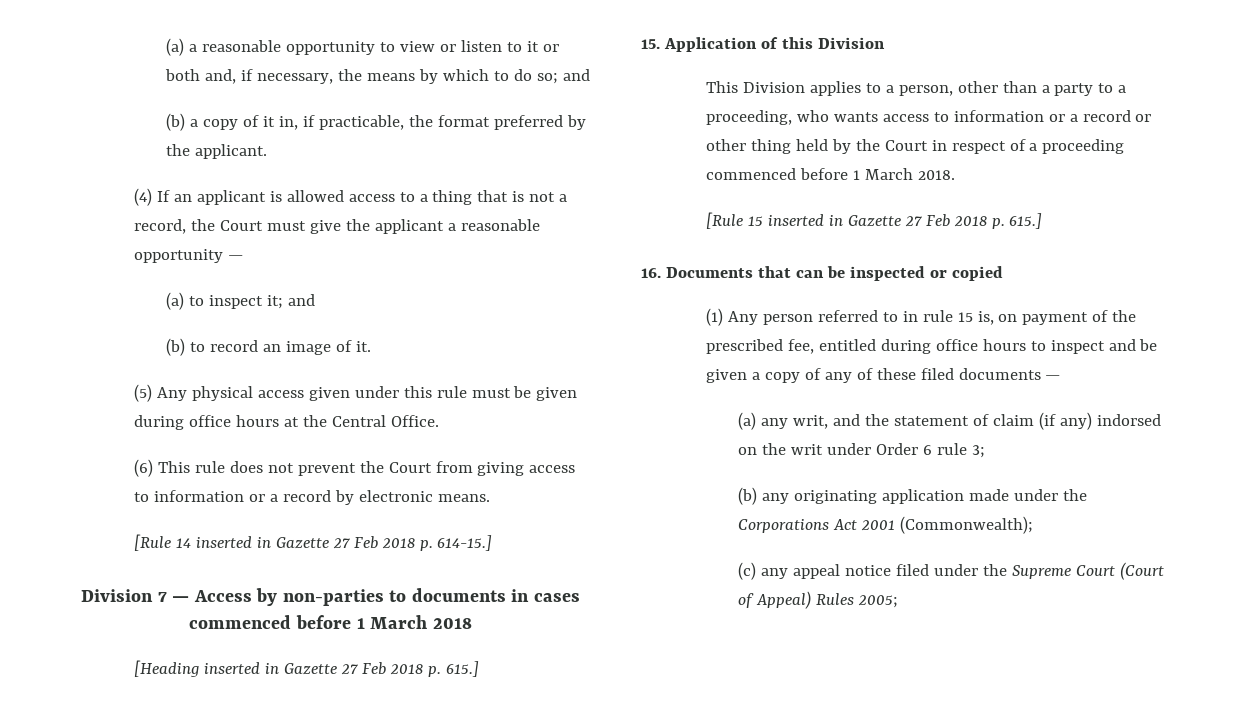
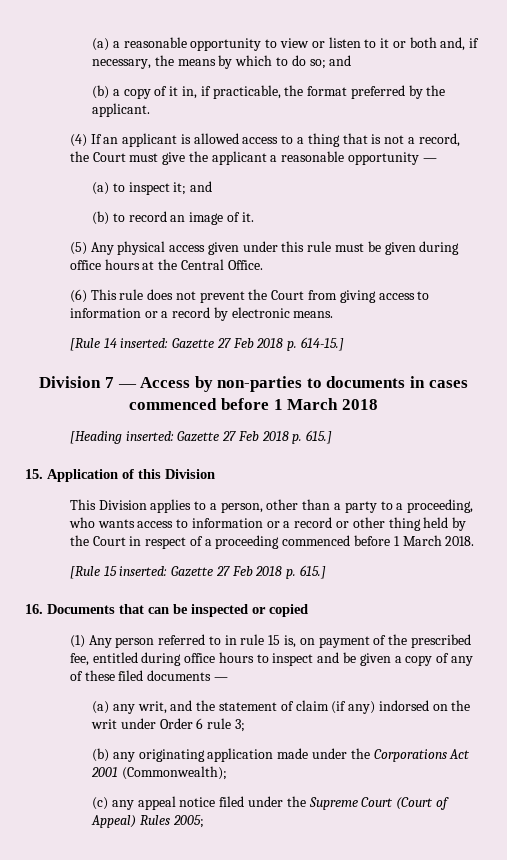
- [Rule 14 inserted in Gazette 27 Feb 2018 p. 614-15.]
+ [Rule 14 inserted: Gazette 27 Feb 2018 p. 614-15.]
- [Heading inserted in Gazette 27 Feb 2018 p. 615.]
+ [Heading inserted: Gazette 27 Feb 2018 p. 615.]
- [Rule 15 inserted in Gazette 27 Feb 2018 p. 615.]
+ [Rule 15 inserted: Gazette 27 Feb 2018 p. 615.]

